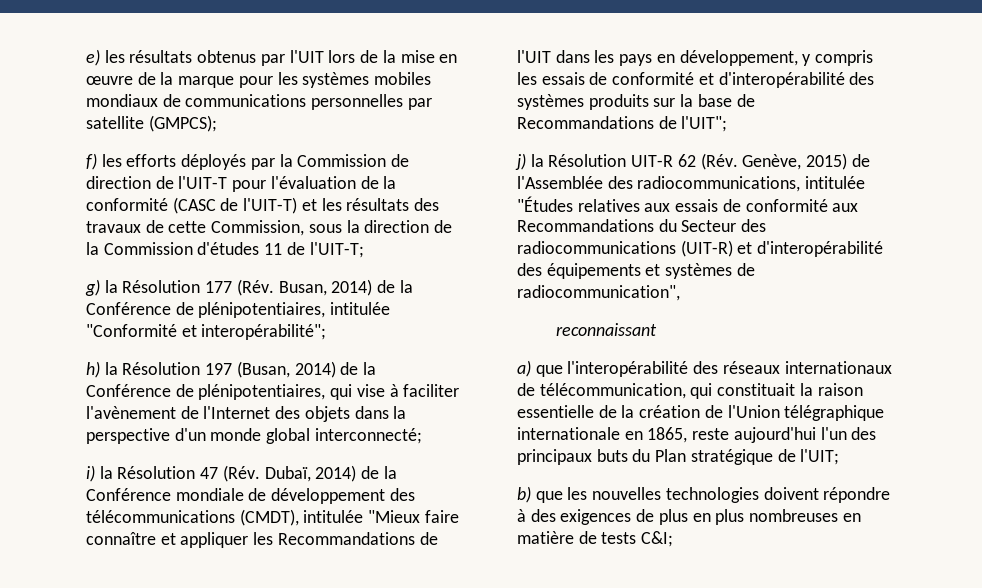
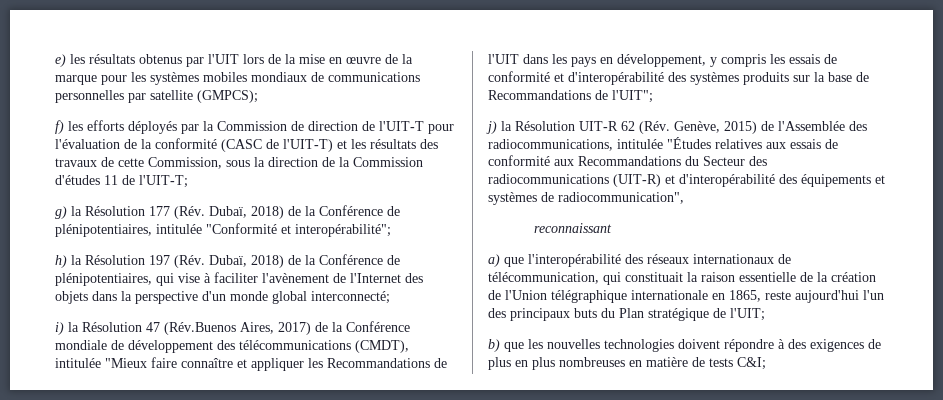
- g) la Résolution 177 (Rév. Busan, 2014) de la Conférence de plénipotentiaires, intitulée "Conformité et interopérabilité";
+ g) la Résolution 177 (Rév. Dubaï, 2018) de la Conférence de plénipotentiaires, intitulée "Conformité et interopérabilité";
- h) la Résolution 197 (Busan, 2014) de la Conférence de plénipotentiaires, qui vise à faciliter l'avènement de l'Internet des objets dans la perspective d'un monde global interconnecté;
+ h) la Résolution 197 (Rév. Dubaï, 2018) de la Conférence de plénipotentiaires, qui vise à faciliter l'avènement de l'Internet des objets dans la perspective d'un monde global interconnecté;
- i) la Résolution 47 (Rév. Dubaï, 2014) de la Conférence mondiale de développement des télécommunications (CMDT), intitulée "Mieux faire connaître et appliquer les Recommandations de l'UIT dans les pays en développement, y compris les essais de conformité et d'interopérabilité des systèmes produits sur la base de Recommandations de l'UIT";
+ i) la Résolution 47 (Rév.Buenos Aires, 2017) de la Conférence mondiale de développement des télécommunications (CMDT), intitulée "Mieux faire connaître et appliquer les Recommandations de l'UIT dans les pays en développement, y compris les essais de conformité et d'interopérabilité des systèmes produits sur la base de Recommandations de l'UIT";

